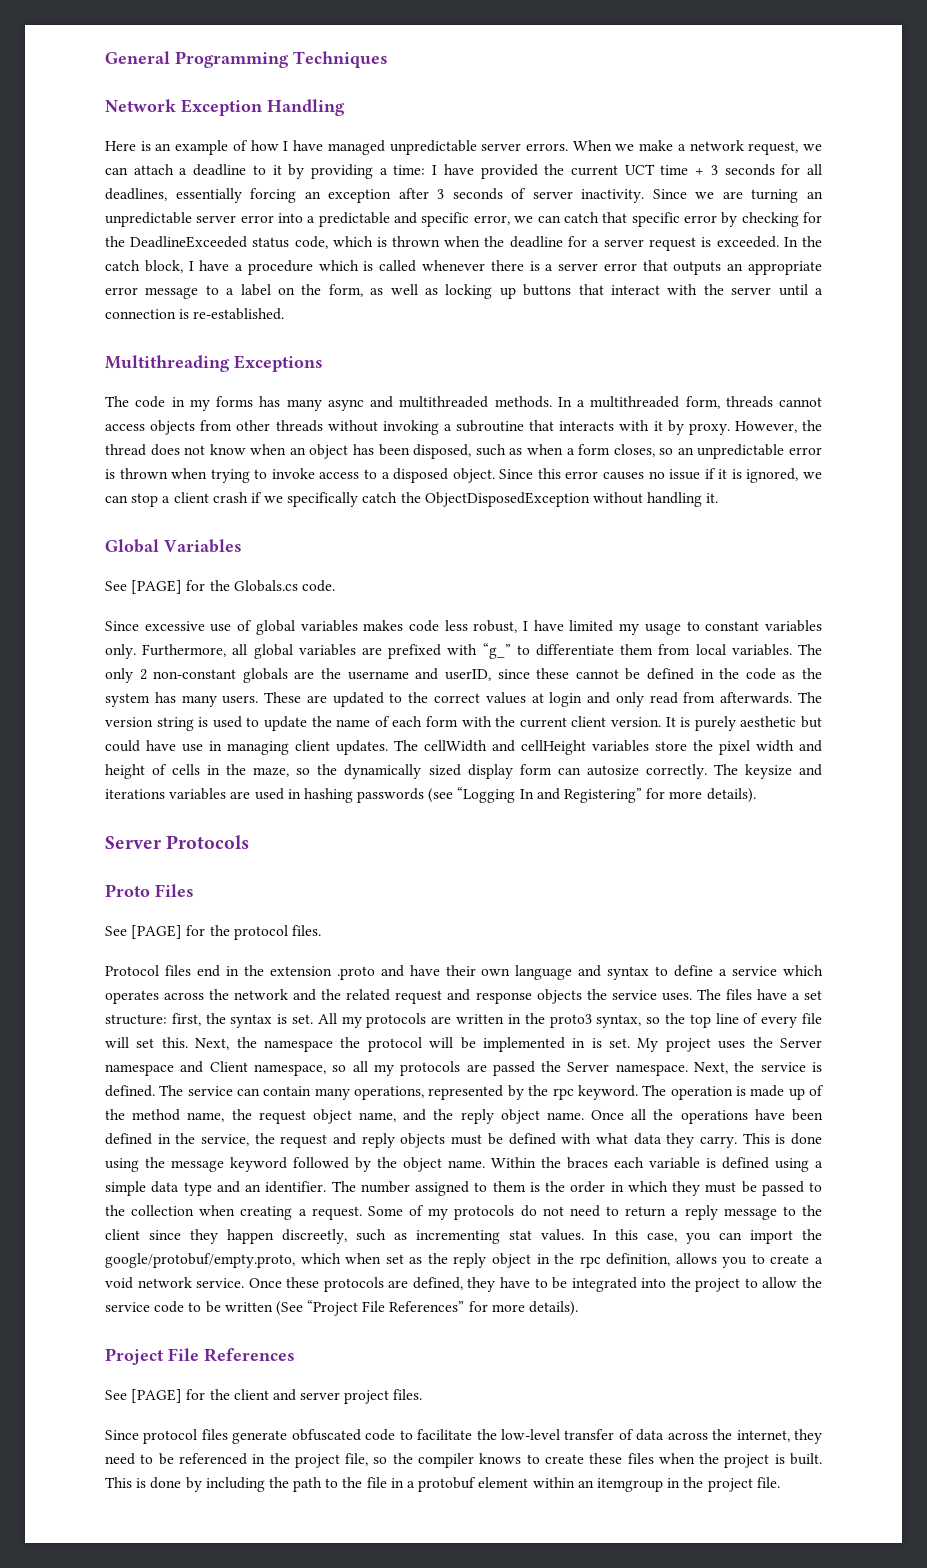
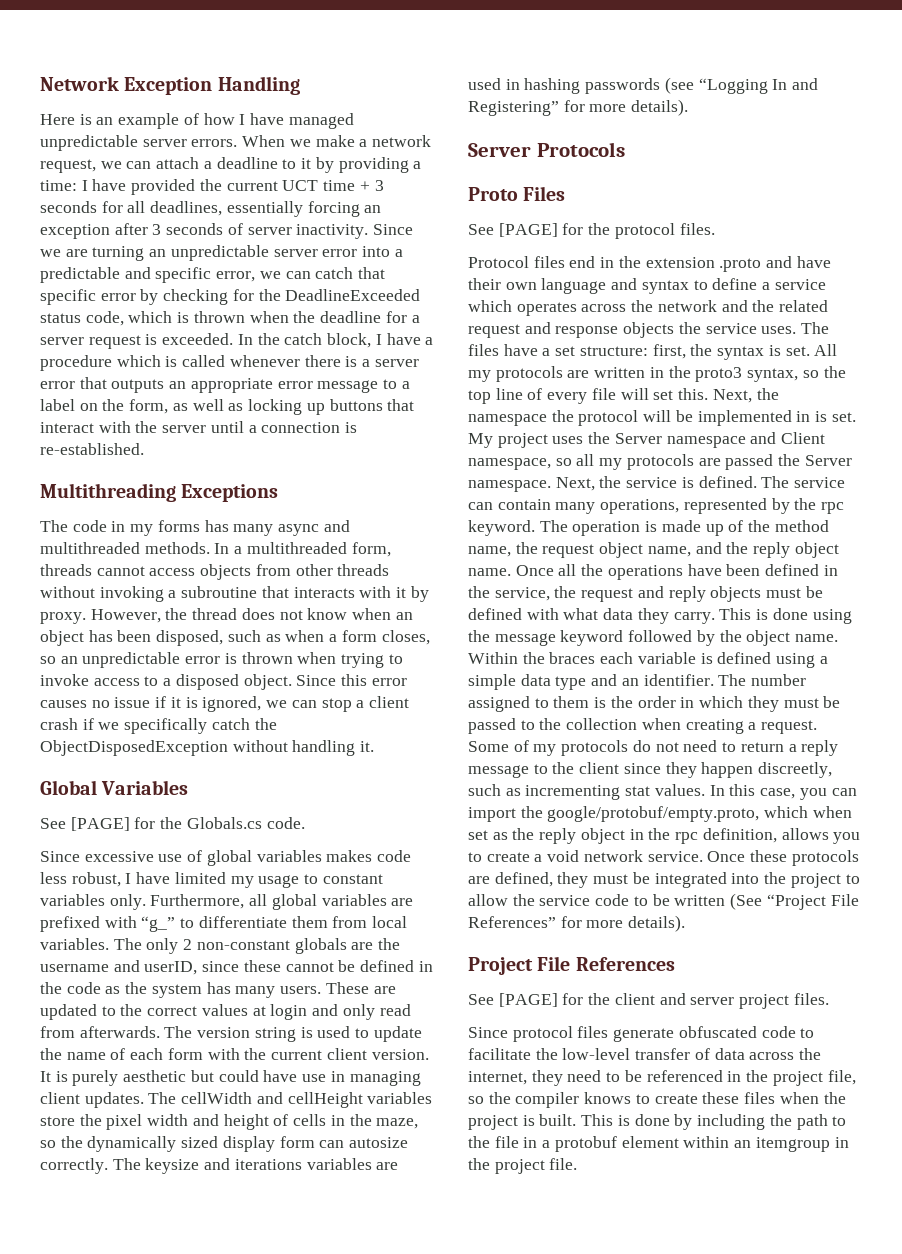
- General Programming Techniques
- Once these protocols are defined, they have to be integrated into the project to allow the service code to be written (See “Project File References” for more details).
+ Once these protocols are defined, they must be integrated into the project to allow the service code to be written (See “Project File References” for more details).

